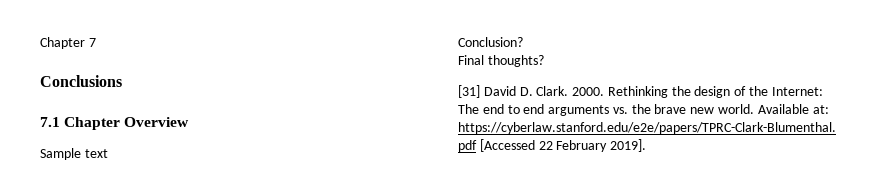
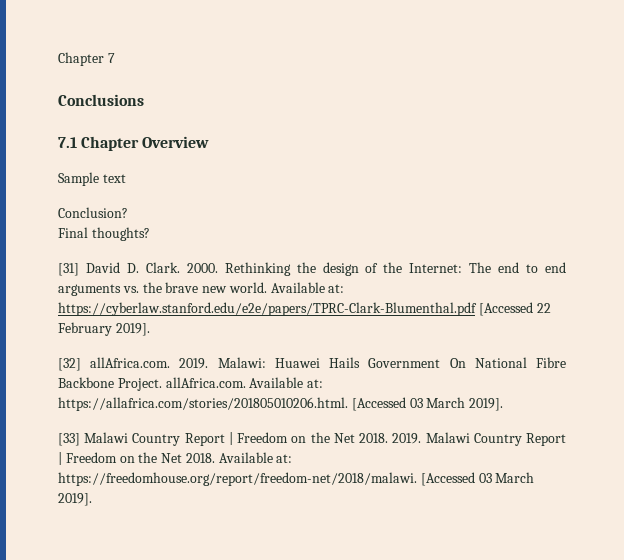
+ [32] allAfrica.com. 2019. Malawi: Huawei Hails Government On National Fibre Backbone Project. allAfrica.com. Available at: https://allafrica.com/stories/201805010206.html. [Accessed 03 March 2019].
+ [33] Malawi Country Report | Freedom on the Net 2018. 2019. Malawi Country Report | Freedom on the Net 2018. Available at: https://freedomhouse.org/report/freedom-net/2018/malawi. [Accessed 03 March 2019].

